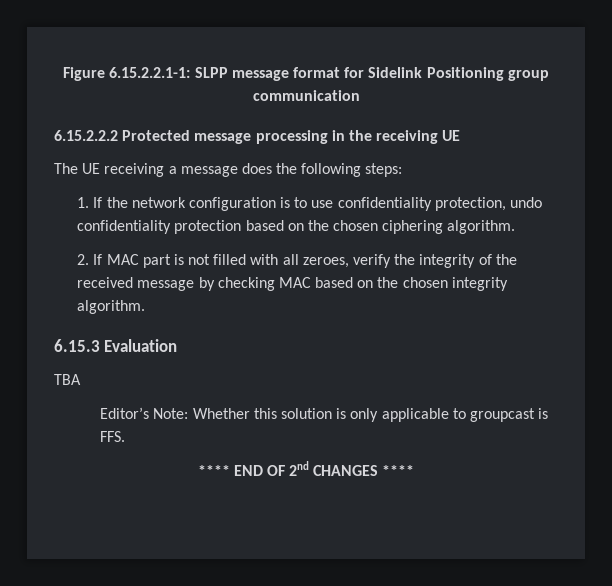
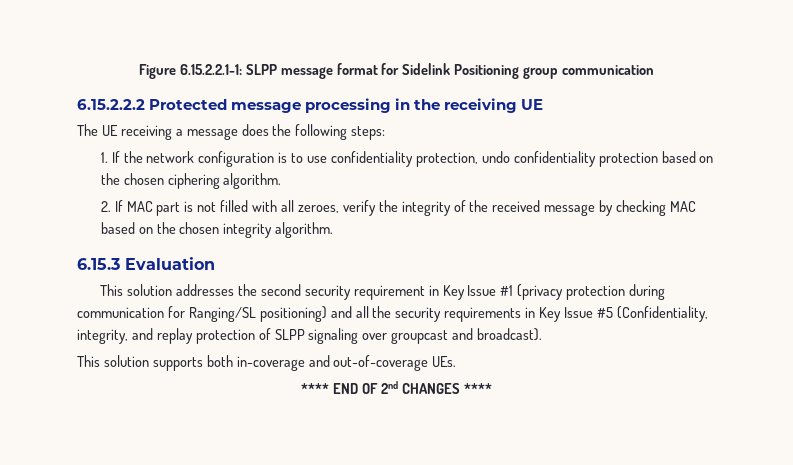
- TBA
- Editor’s Note: Whether this solution is only applicable to groupcast is FFS.
+ This solution addresses the second security requirement in Key Issue #1 (privacy protection during communication for Ranging/SL positioning) and all the security requirements in Key Issue #5 (Confidentiality, integrity, and replay protection of SLPP signaling over groupcast and broadcast).
+ This solution supports both in-coverage and out-of-coverage UEs.

